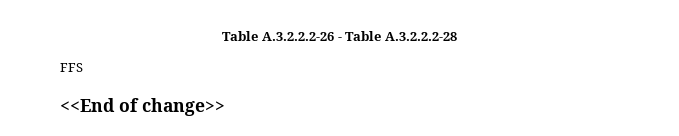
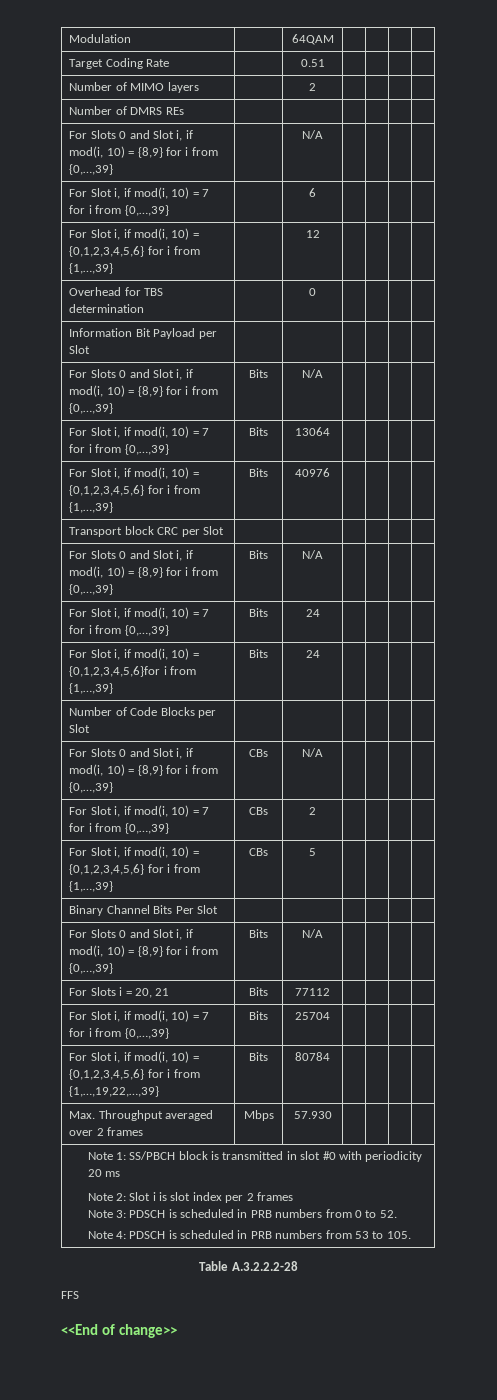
- Table A.3.2.2.2-26 - Table A.3.2.2.2-28
+ Modulation | | 64QAM | | | |
+ Target Coding Rate | | 0.51 | | | |
+ Number of MIMO layers | | 2 | | | |
+ Number of DMRS REs | | | | | |
+ For Slots 0 and Slot i, if mod(i, 10) = {8,9} for i from {0,…,39} | | N/A | | | |
+ For Slot i, if mod(i, 10) = 7 for i from {0,…,39} | | 6 | | | |
+ For Slot i, if mod(i, 10) = {0,1,2,3,4,5,6} for i from {1,…,39} | | 12 | | | |
+ Overhead for TBS determination | | 0 | | | |
+ Information Bit Payload per Slot | | | | | |
+ For Slots 0 and Slot i, if mod(i, 10) = {8,9} for i from {0,…,39} | Bits | N/A | | | |
+ For Slot i, if mod(i, 10) = 7 for i from {0,…,39} | Bits | 13064 | | | |
+ For Slot i, if mod(i, 10) = {0,1,2,3,4,5,6} for i from {1,…,39} | Bits | 40976 | | | |
+ Transport block CRC per Slot | | | | | |
+ For Slots 0 and Slot i, if mod(i, 10) = {8,9} for i from {0,…,39} | Bits | N/A | | | |
+ For Slot i, if mod(i, 10) = 7 for i from {0,…,39} | Bits | 24 | | | |
+ For Slot i, if mod(i, 10) = {0,1,2,3,4,5,6}for i from {1,…,39} | Bits | 24 | | | |
+ Number of Code Blocks per Slot | | | | | |
+ For Slots 0 and Slot i, if mod(i, 10) = {8,9} for i from {0,…,39} | CBs | N/A | | | |
+ For Slot i, if mod(i, 10) = 7 for i from {0,…,39} | CBs | 2 | | | |
+ For Slot i, if mod(i, 10) = {0,1,2,3,4,5,6} for i from {1,…,39} | CBs | 5 | | | |
+ Binary Channel Bits Per Slot | | | | | |
+ For Slots 0 and Slot i, if mod(i, 10) = {8,9} for i from {0,…,39} | Bits | N/A | | | |
+ For Slots i = 20, 21 | Bits | 77112 | | | |
+ For Slot i, if mod(i, 10) = 7 for i from {0,…,39} | Bits | 25704 | | | |
+ For Slot i, if mod(i, 10) = {0,1,2,3,4,5,6} for i from {1,…,19,22,…,39} | Bits | 80784 | | | |
+ Max. Throughput averaged over 2 frames | Mbps | 57.930 | | | |
+ Note 1: SS/PBCH block is transmitted in slot #0 with periodicity 20 ms
+ Note 2: Slot i is slot index per 2 frames
+ Note 3: PDSCH is scheduled in PRB numbers from 0 to 52.
+ Note 4: PDSCH is scheduled in PRB numbers from 53 to 105.
+ Table A.3.2.2.2-28

